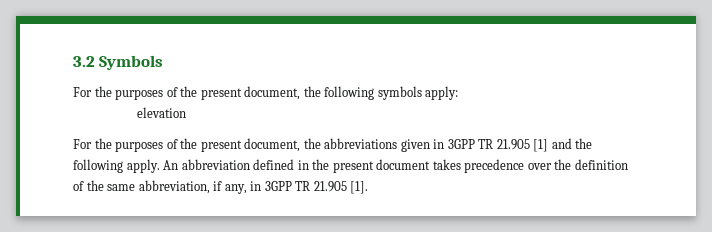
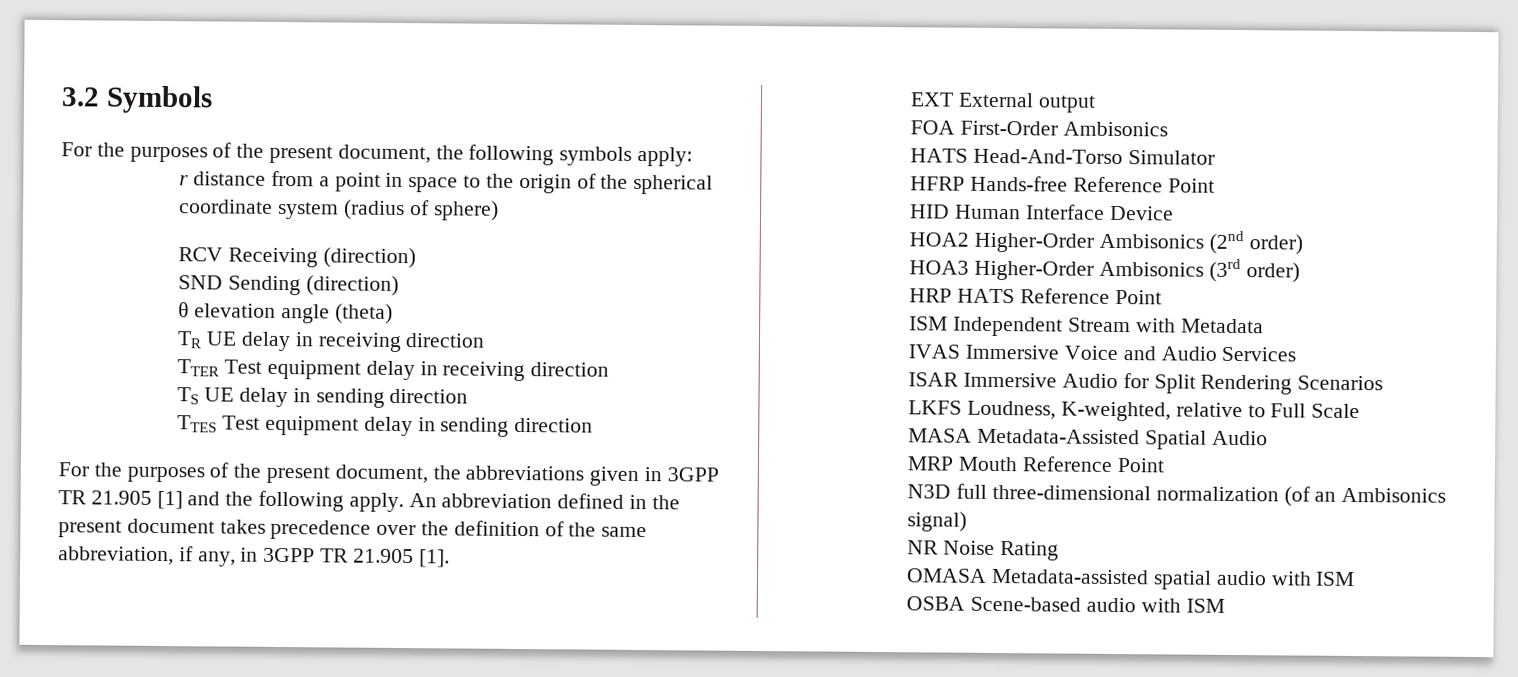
- elevation
+ r distance from a point in space to the origin of the spherical coordinate system (radius of sphere)
+ RCV Receiving (direction)
+ SND Sending (direction)
+ θ elevation angle (theta)
+ TR UE delay in receiving direction
+ TTER Test equipment delay in receiving direction
+ TS UE delay in sending direction
+ TTES Test equipment delay in sending direction
+ EXT External output
+ FOA First-Order Ambisonics
+ HATS Head-And-Torso Simulator
+ HFRP Hands-free Reference Point
+ HID Human Interface Device
+ HOA2 Higher-Order Ambisonics (2nd order)
+ HOA3 Higher-Order Ambisonics (3rd order)
+ HRP HATS Reference Point
+ ISM Independent Stream with Metadata
+ IVAS Immersive Voice and Audio Services
+ ISAR Immersive Audio for Split Rendering Scenarios
+ LKFS Loudness, K-weighted, relative to Full Scale
+ MASA Metadata-Assisted Spatial Audio
+ MRP Mouth Reference Point
+ N3D full three-dimensional normalization (of an Ambisonics signal)
+ NR Noise Rating
+ OMASA Metadata-assisted spatial audio with ISM
+ OSBA Scene-based audio with ISM

